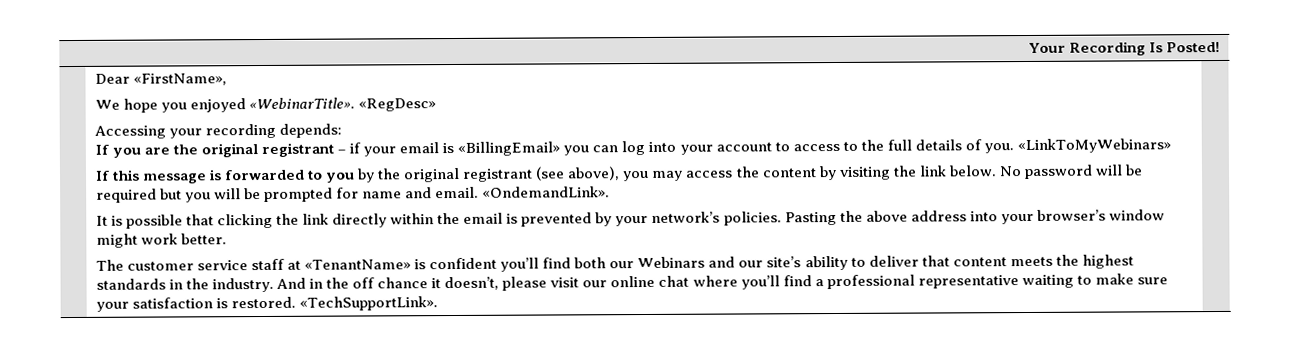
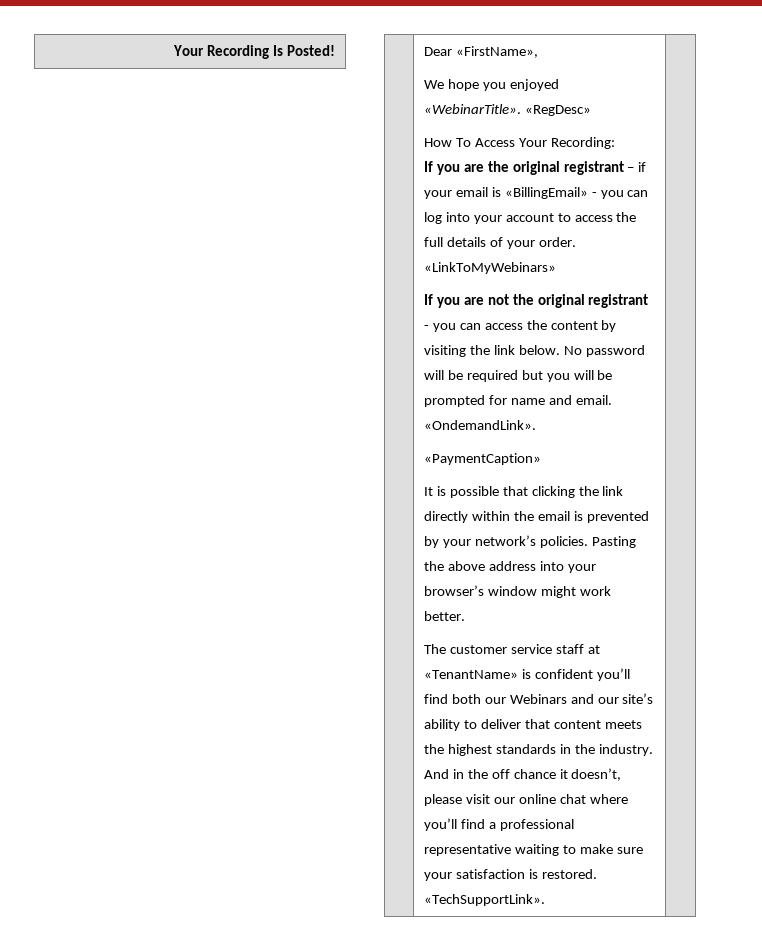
- Accessing your recording depends:
+ How To Access Your Recording:
- If you are the original registrant – if your email is «BillingEmail» you can log into your account to access to the full details of you.
+ If you are the original registrant – if your email is «BillingEmail» - you can log into your account to access the full details of your order.
- If this message is forwarded to you by the original registrant (see above), you may access the content by visiting the link below.
+ If you are not the original registrant - you can access the content by visiting the link below.
+ «PaymentCaption»

